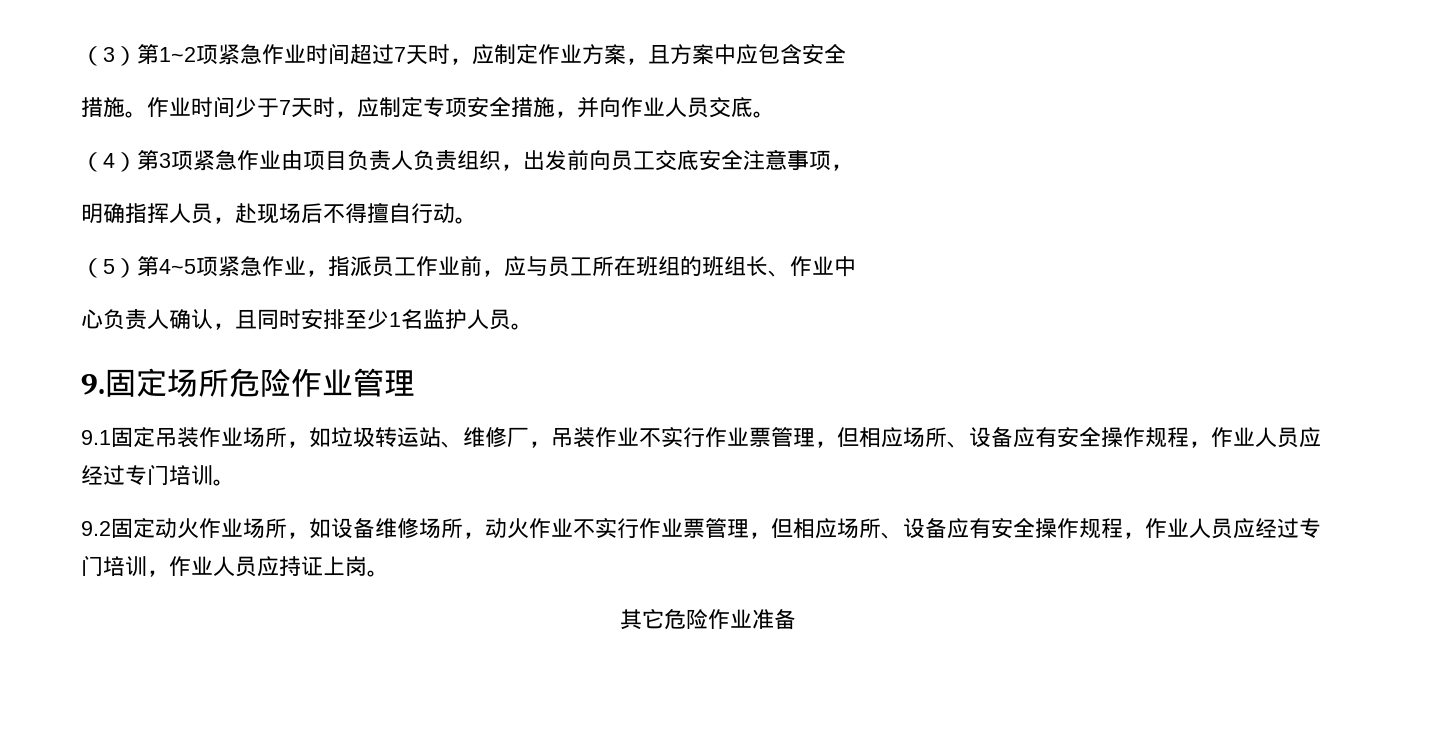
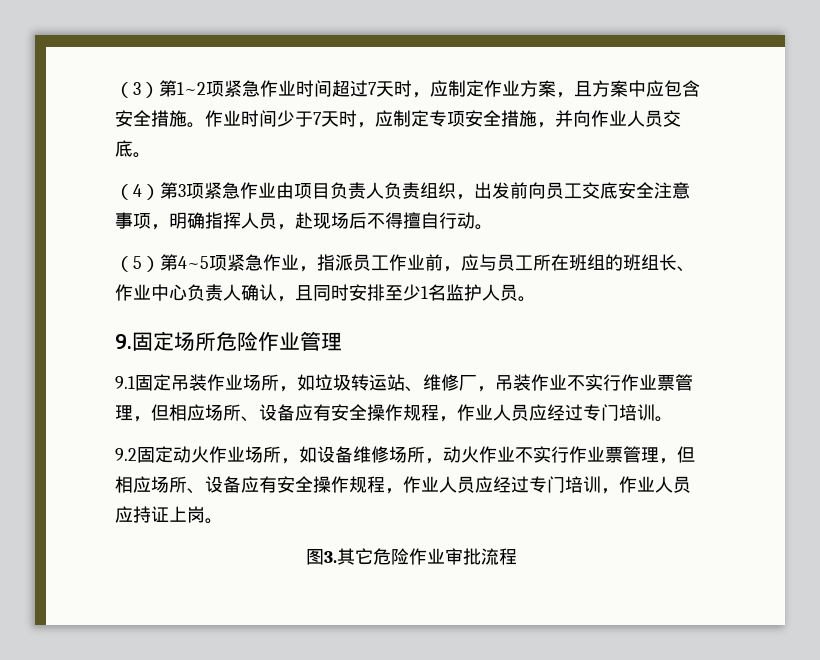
- （3）第1~2项紧急作业时间超过7天时，应制定作业方案，且方案中应包含安全
- 措施。
+ （3）第1~2项紧急作业时间超过7天时，应制定作业方案，且方案中应包含安全措施。
- （4）第3项紧急作业由项目负责人负责组织，出发前向员工交底安全注意事项，
- 明确指挥人员，赴现场后不得擅自行动。
+ （4）第3项紧急作业由项目负责人负责组织，出发前向员工交底安全注意事项，明确指挥人员，赴现场后不得擅自行动。
- （5）第4~5项紧急作业，指派员工作业前，应与员工所在班组的班组长、作业中
- 心负责人确认，且同时安排至少1名监护人员。
+ （5）第4~5项紧急作业，指派员工作业前，应与员工所在班组的班组长、作业中心负责人确认，且同时安排至少1名监护人员。
- 其它危险作业准备
+ 图3.其它危险作业审批流程

